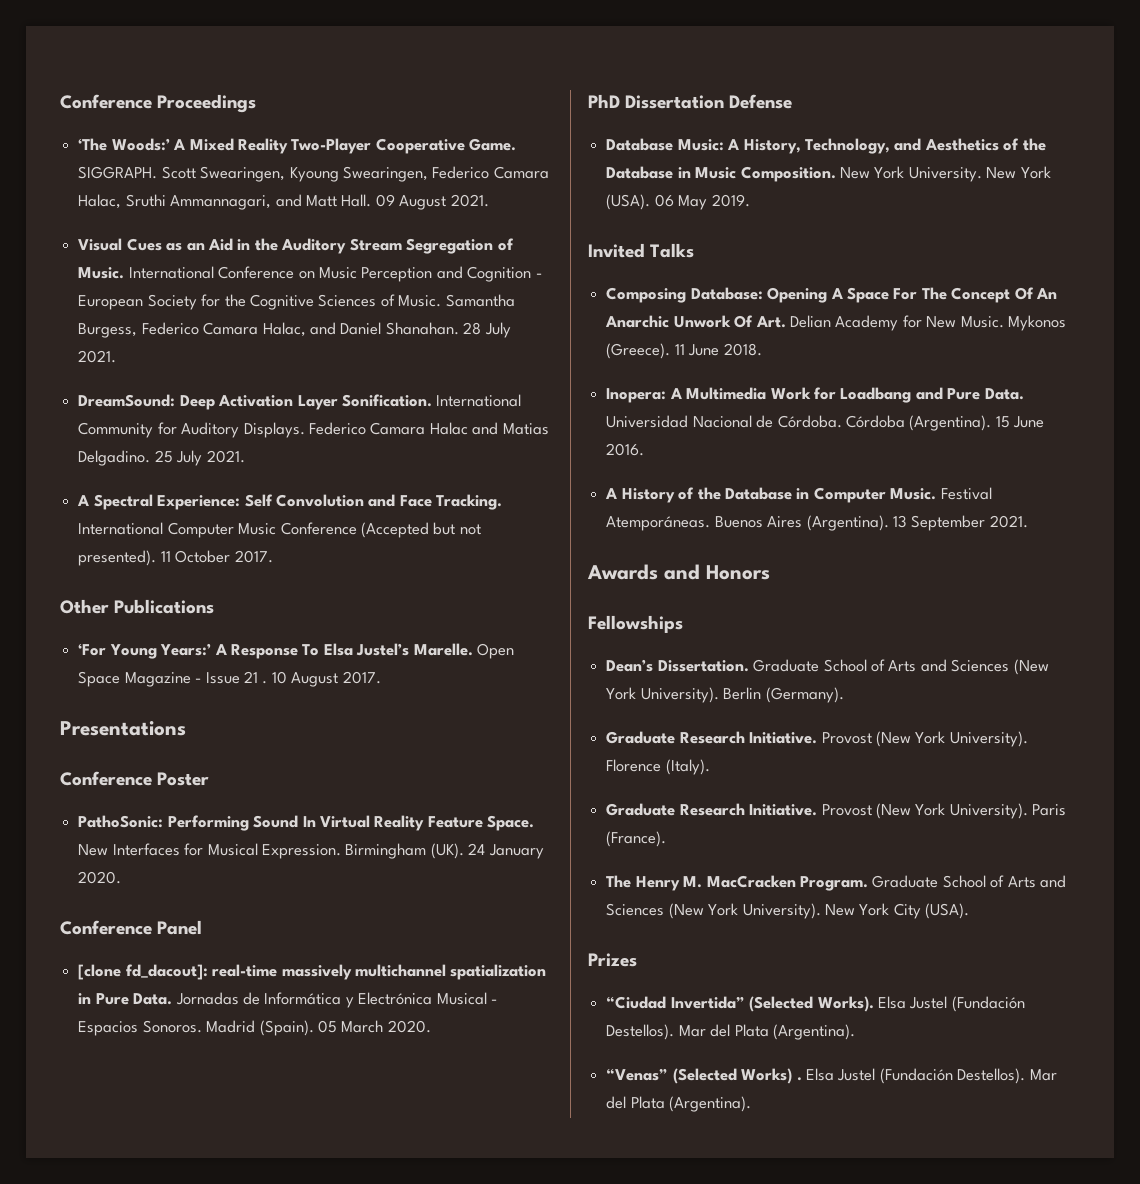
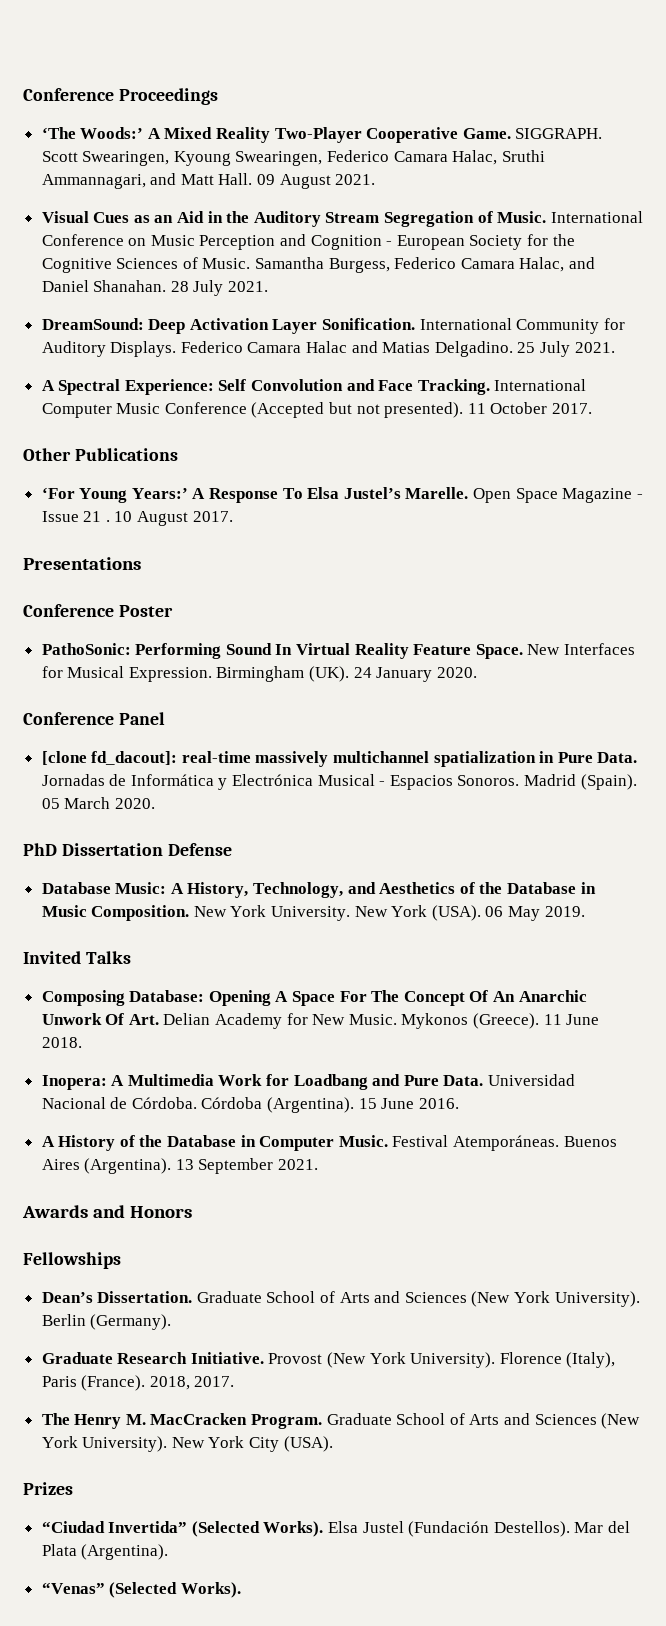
- Florence (Italy).
- Graduate Research Initiative. Provost (New York University). Paris (France).
+ Florence (Italy), Paris (France). 2018, 2017.
- “Venas” (Selected Works) . Elsa Justel (Fundación Destellos). Mar del Plata (Argentina).
+ “Venas” (Selected Works).

